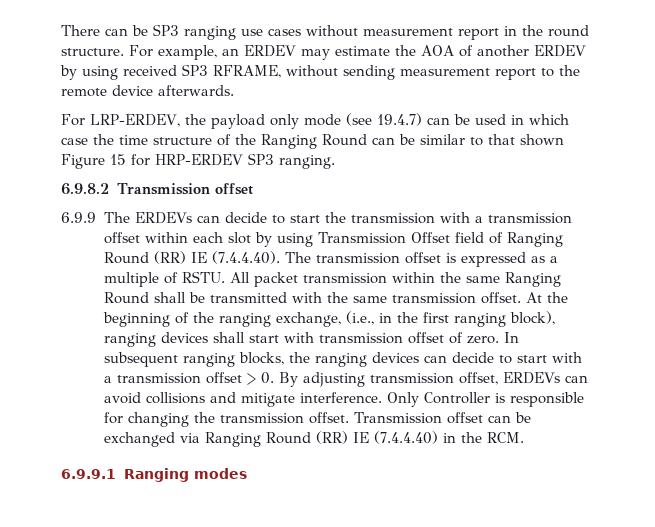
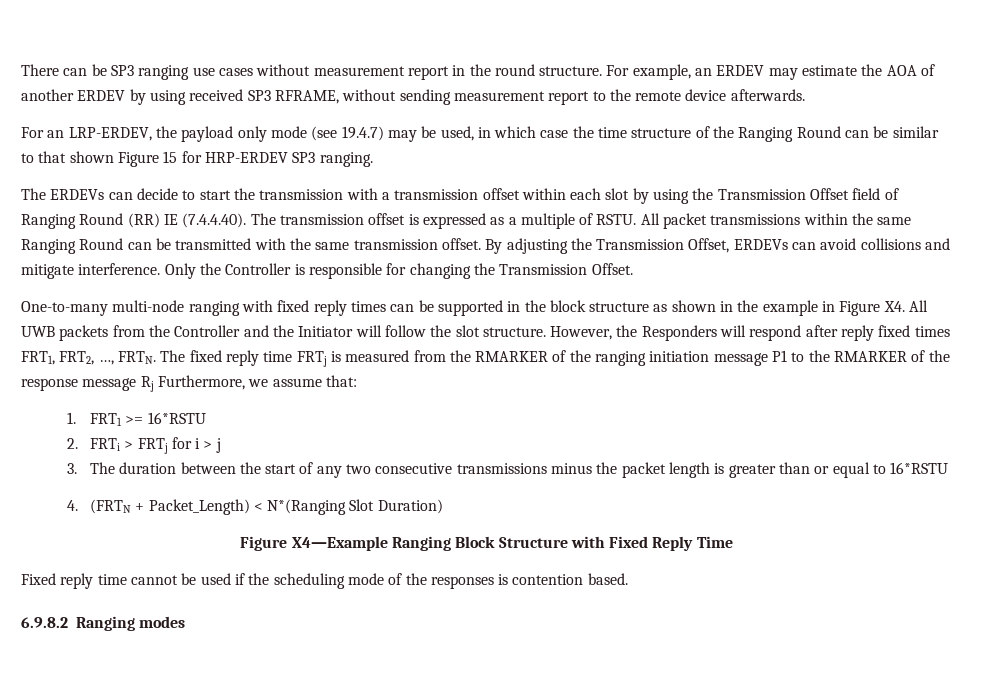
- For LRP-ERDEV, the payload only mode (see 19.4.7) can be used in which case the time structure of the Ranging Round can be similar to that shown Figure 15 for HRP-ERDEV SP3 ranging.
+ For an LRP-ERDEV, the payload only mode (see 19.4.7) may be used, in which case the time structure of the Ranging Round can be similar to that shown Figure 15 for HRP-ERDEV SP3 ranging.
- 6.9.8.2 Transmission offset
- 6.9.9 The ERDEVs can decide to start the transmission with a transmission offset within each slot by using Transmission Offset field of Ranging Round (RR) IE (7.4.4.40). The transmission offset is expressed as a multiple of RSTU.
+ The ERDEVs can decide to start the transmission with a transmission offset within each slot by using the Transmission Offset field of Ranging Round (RR) IE (7.4.4.40). The transmission offset is expressed as a multiple of RSTU.
- All packet transmission within the same Ranging Round shall be transmitted with the same transmission offset.
+ All packet transmissions within the same Ranging Round can be transmitted with the same transmission offset.
- At the beginning of the ranging exchange, (i.e., in the first ranging block), ranging devices shall start with transmission offset of zero. In subsequent ranging blocks, the ranging devices can decide to start with a transmission offset > 0. By adjusting transmission offset, ERDEVs can avoid collisions and mitigate interference.
+ By adjusting the Transmission Offset, ERDEVs can avoid collisions and mitigate interference.
- Only Controller is responsible for changing the transmission offset. Transmission offset can be exchanged via Ranging Round (RR) IE (7.4.4.40) in the RCM.
- 6.9.9.1 Ranging modes
+ Only the Controller is responsible for changing the Transmission Offset.
+ One-to-many multi-node ranging with fixed reply times can be supported in the block structure as shown in the example in Figure X4. All UWB packets from the Controller and the Initiator will follow the slot structure. However, the Responders will respond after reply fixed times FRT1, FRT2, …, FRTN. The fixed reply time FRTj is measured from the RMARKER of the ranging initiation message P1 to the RMARKER of the response message Rj Furthermore, we assume that:
+ 1. FRT1 >= 16*RSTU
+ 2. FRTi > FRTj for i > j
+ 3. The duration between the start of any two consecutive transmissions minus the packet length is greater than or equal to 16*RSTU
+ 4. (FRTN + Packet_Length) < N*(Ranging Slot Duration)
+ Figure X4—Example Ranging Block Structure with Fixed Reply Time
+ Fixed reply time cannot be used if the scheduling mode of the responses is contention based.
+ 6.9.8.2 Ranging modes

